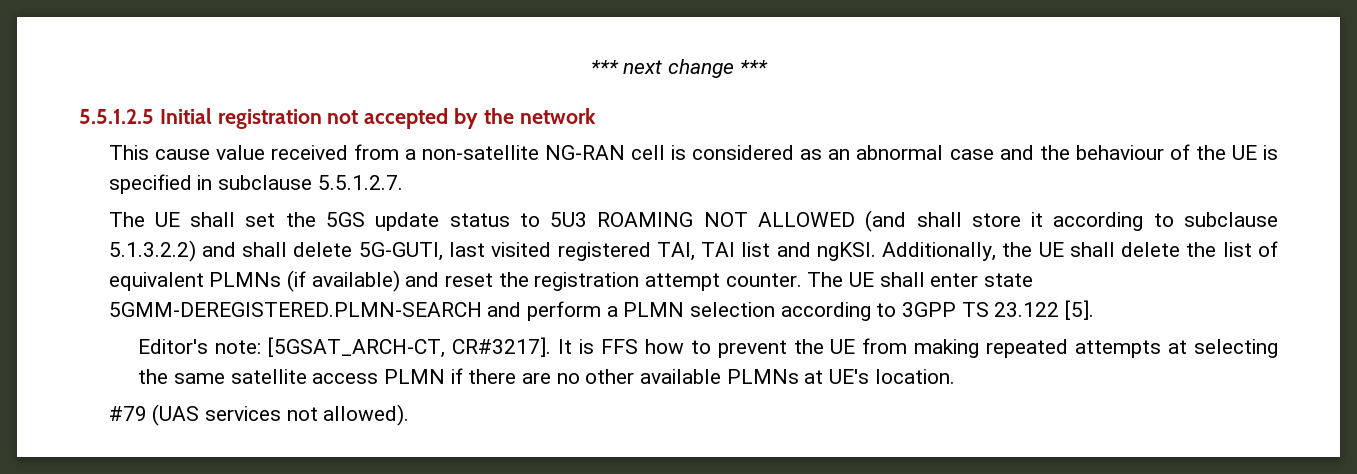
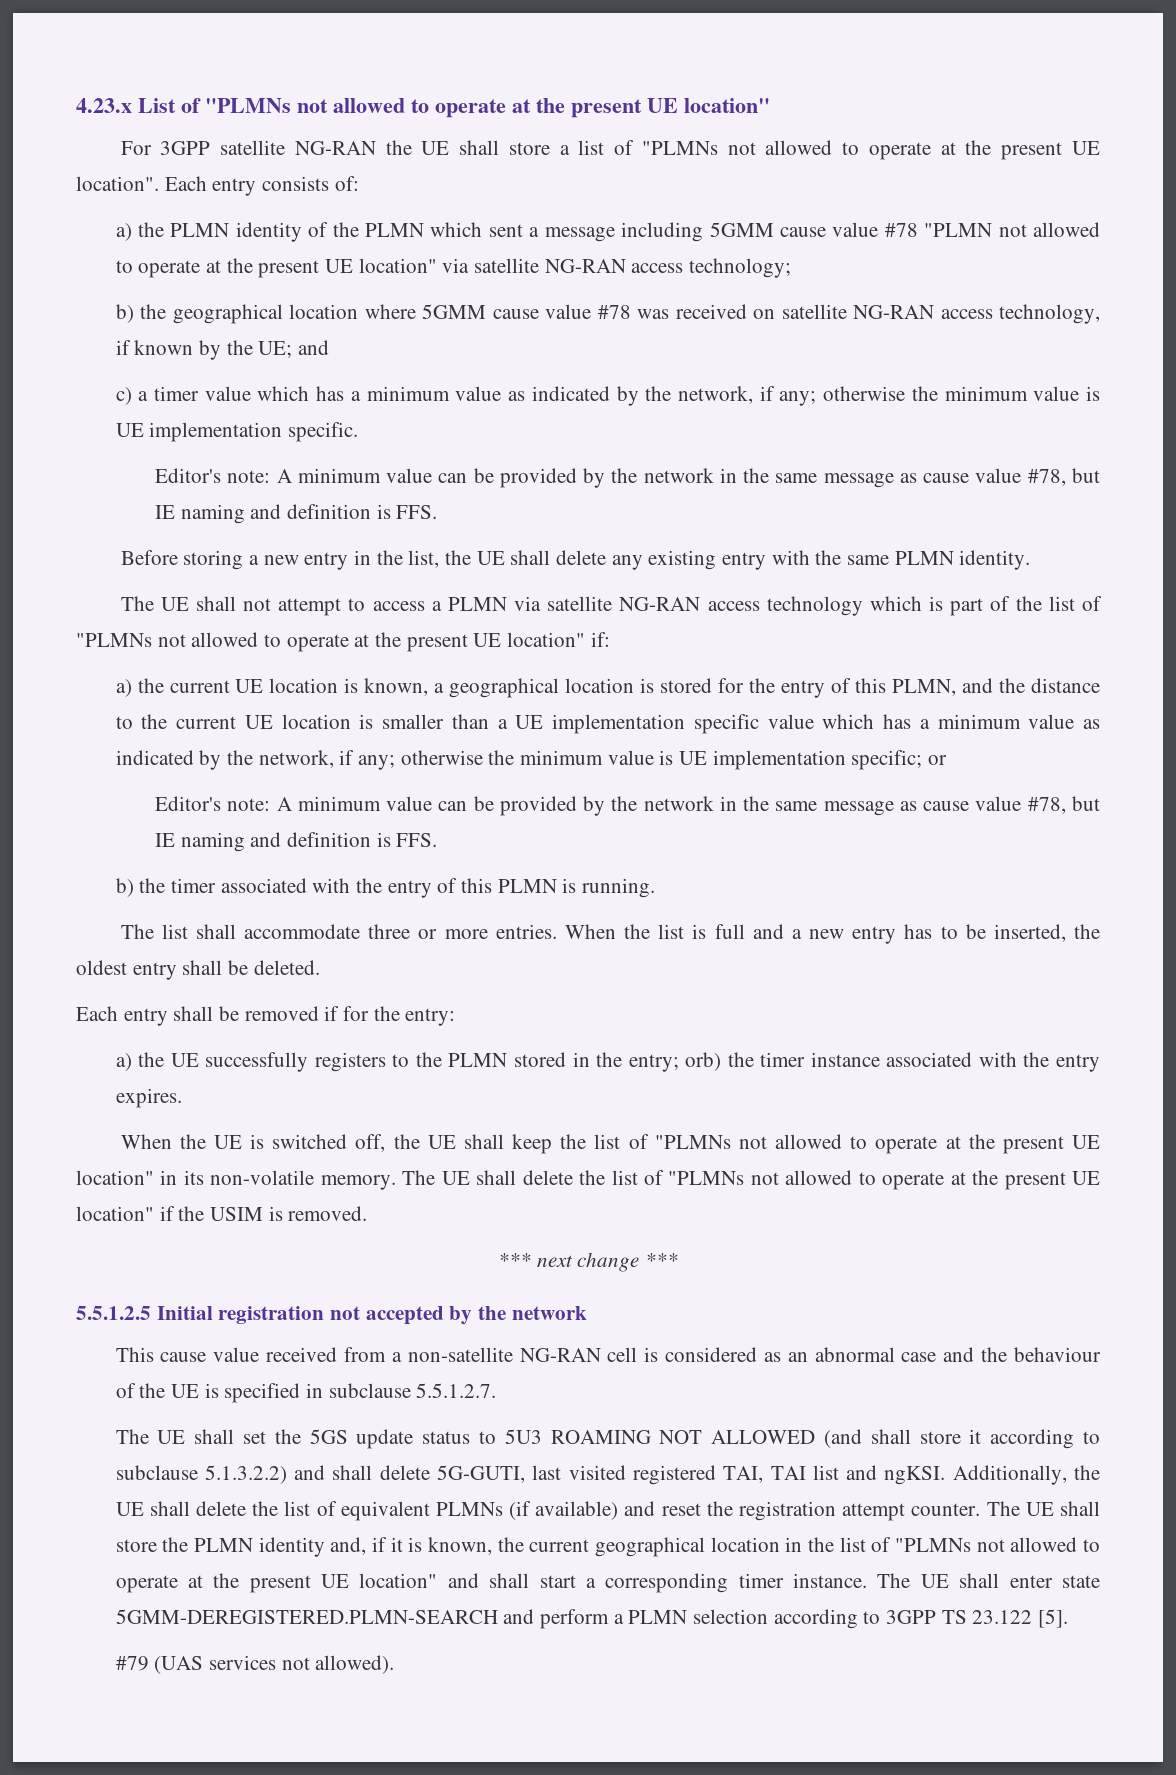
+ 4.23.x List of "PLMNs not allowed to operate at the present UE location"
+ For 3GPP satellite NG-RAN the UE shall store a list of "PLMNs not allowed to operate at the present UE location". Each entry consists of:
+ a) the PLMN identity of the PLMN which sent a message including 5GMM cause value #78 "PLMN not allowed to operate at the present UE location" via satellite NG-RAN access technology;
+ b) the geographical location where 5GMM cause value #78 was received on satellite NG-RAN access technology, if known by the UE; and
+ c) a timer value which has a minimum value as indicated by the network, if any; otherwise the minimum value is UE implementation specific.
+ Editor's note: A minimum value can be provided by the network in the same message as cause value #78, but IE naming and definition is FFS.
+ Before storing a new entry in the list, the UE shall delete any existing entry with the same PLMN identity.
+ The UE shall not attempt to access a PLMN via satellite NG-RAN access technology which is part of the list of "PLMNs not allowed to operate at the present UE location" if:
+ a) the current UE location is known, a geographical location is stored for the entry of this PLMN, and the distance to the current UE location is smaller than a UE implementation specific value which has a minimum value as indicated by the network, if any; otherwise the minimum value is UE implementation specific; or
+ Editor's note: A minimum value can be provided by the network in the same message as cause value #78, but IE naming and definition is FFS.
+ b) the timer associated with the entry of this PLMN is running.
+ The list shall accommodate three or more entries. When the list is full and a new entry has to be inserted, the oldest entry shall be deleted.
+ Each entry shall be removed if for the entry:
+ a) the UE successfully registers to the PLMN stored in the entry; orb) the timer instance associated with the entry expires.
+ When the UE is switched off, the UE shall keep the list of "PLMNs not allowed to operate at the present UE location" in its non-volatile memory. The UE shall delete the list of "PLMNs not allowed to operate at the present UE location" if the USIM is removed.
- The UE shall enter state 5GMM-DEREGISTERED.PLMN-SEARCH and perform a PLMN selection according to 3GPP TS 23.122 [5].
+ The UE shall store the PLMN identity and, if it is known, the current geographical location in the list of "PLMNs not allowed to operate at the present UE location" and shall start a corresponding timer instance. The UE shall enter state 5GMM-DEREGISTERED.PLMN-SEARCH and perform a PLMN selection according to 3GPP TS 23.122 [5].
- Editor's note: [5GSAT_ARCH-CT, CR#3217]. It is FFS how to prevent the UE from making repeated attempts at selecting the same satellite access PLMN if there are no other available PLMNs at UE's location.

